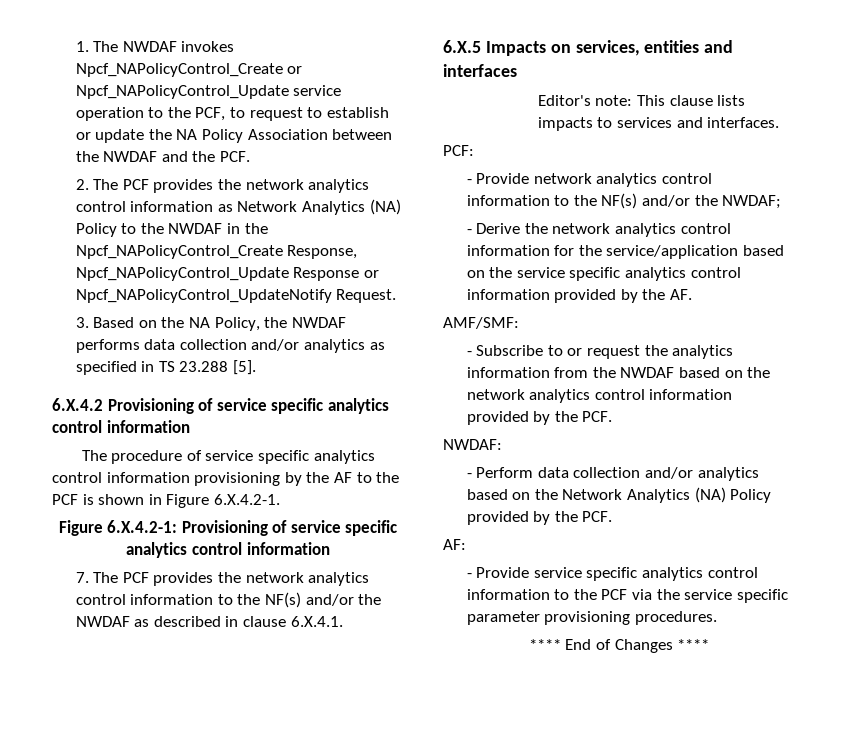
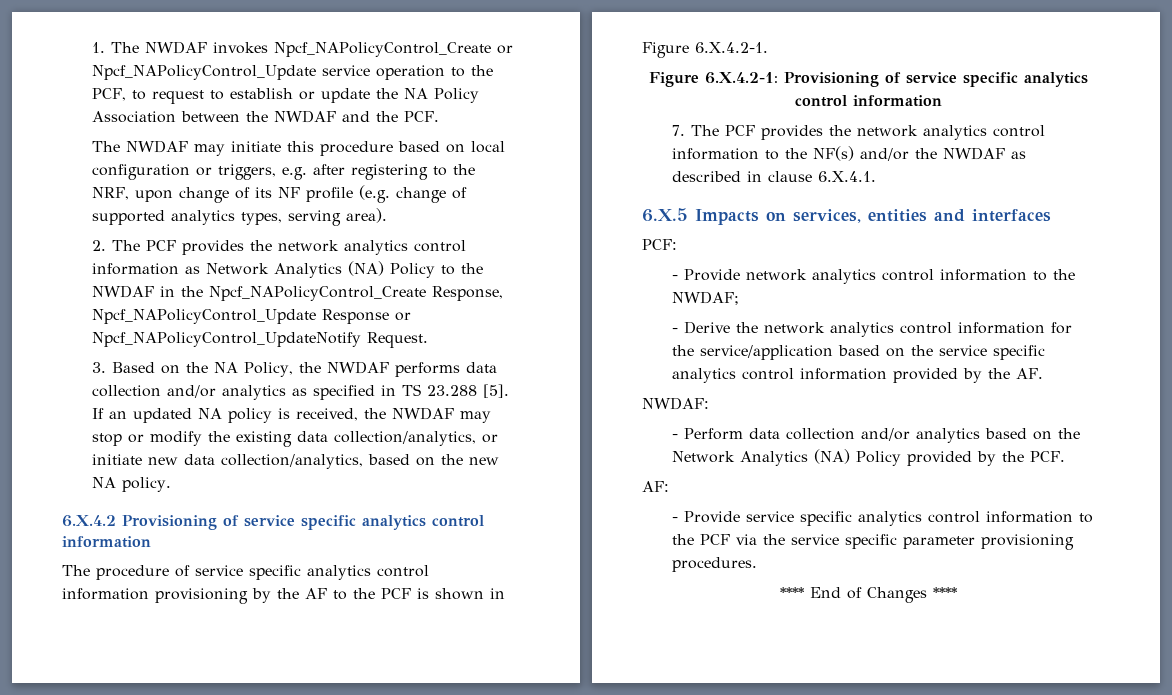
+ The NWDAF may initiate this procedure based on local configuration or triggers, e.g. after registering to the NRF, upon change of its NF profile (e.g. change of supported analytics types, serving area).
+ If an updated NA policy is received, the NWDAF may stop or modify the existing data collection/analytics, or initiate new data collection/analytics, based on the new NA policy.
- Editor's note: This clause lists impacts to services and interfaces.
- - Provide network analytics control information to the NF(s) and/or the NWDAF;
+ - Provide network analytics control information to the NWDAF;
- AMF/SMF:
- - Subscribe to or request the analytics information from the NWDAF based on the network analytics control information provided by the PCF.

